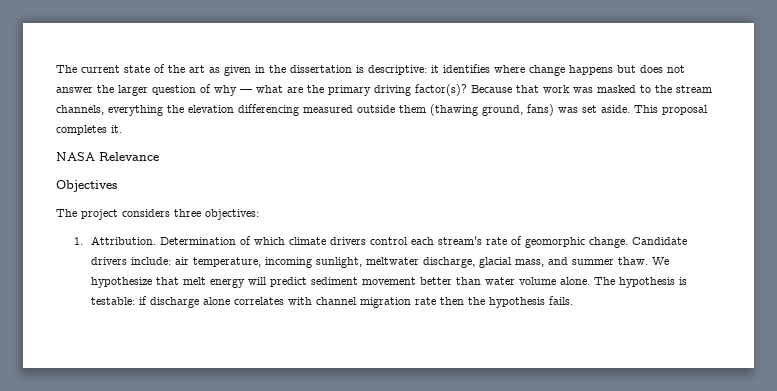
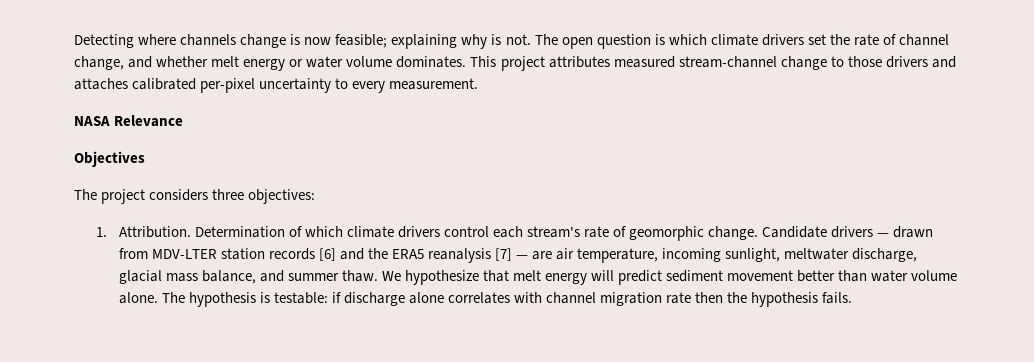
- The current state of the art as given in the dissertation is descriptive: it identifies where change happens but does not answer the larger question of why — what are the primary driving factor(s)? Because that work was masked to the stream channels, everything the elevation differencing measured outside them (thawing ground, fans) was set aside. This proposal completes it.
+ Detecting where channels change is now feasible; explaining why is not. The open question is which climate drivers set the rate of channel change, and whether melt energy or water volume dominates. This project attributes measured stream-channel change to those drivers and attaches calibrated per-pixel uncertainty to every measurement.
- Candidate drivers include: air temperature, incoming sunlight, meltwater discharge, glacial mass, and summer thaw.
+ Candidate drivers — drawn from MDV-LTER station records [6] and the ERA5 reanalysis [7] — are air temperature, incoming sunlight, meltwater discharge, glacial mass balance, and summer thaw.

